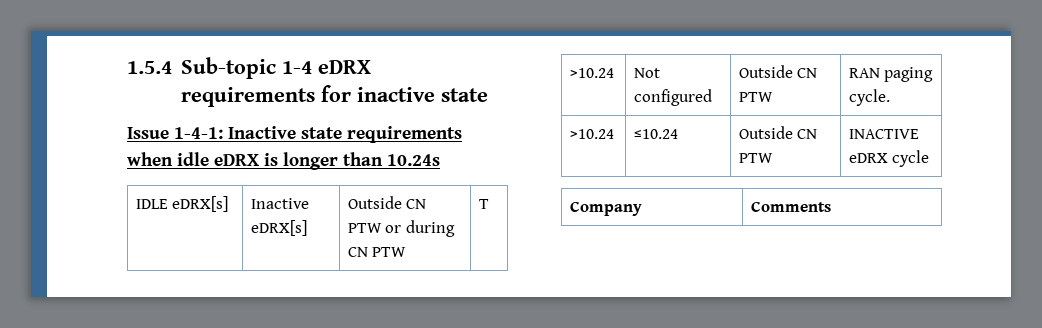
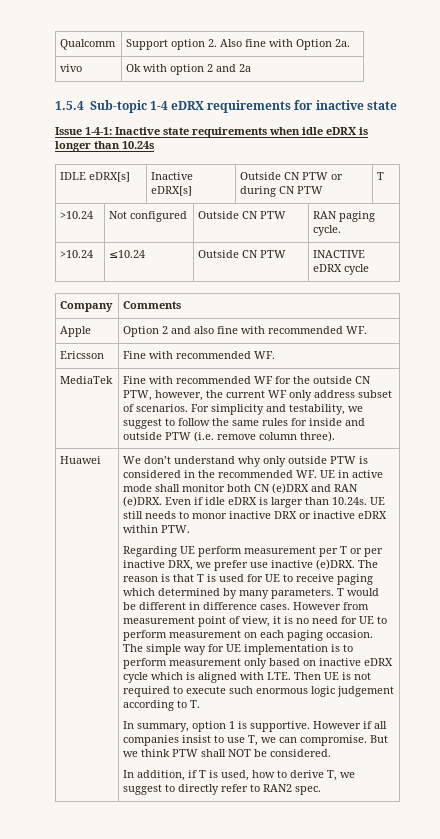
+ Qualcomm | Support option 2. Also fine with Option 2a.
+ vivo | Ok with option 2 and 2a
+ Apple | Option 2 and also fine with recommended WF.
+ Ericsson | Fine with recommended WF.
+ MediaTek | Fine with recommended WF for the outside CN PTW, however, the current WF only address subset of scenarios. For simplicity and testability, we suggest to follow the same rules for inside and outside PTW (i.e. remove column three).
+ Huawei | We don’t understand why only outside PTW is considered in the recommended WF. UE in active mode shall monitor both CN (e)DRX and RAN (e)DRX. Even if idle eDRX is larger than 10.24s. UE still needs to monor inactive DRX or inactive eDRX within PTW.
+ Regarding UE perform measurement per T or per inactive DRX, we prefer use inactive (e)DRX. The reason is that T is used for UE to receive paging which determined by many parameters. T would be different in difference cases. However from measurement point of view, it is no need for UE to perform measurement on each paging occasion. The simple way for UE implementation is to perform measurement only based on inactive eDRX cycle which is aligned with LTE. Then UE is not required to execute such enormous logic judgement according to T.
+ In summary, option 1 is supportive. However if all companies insist to use T, we can compromise. But we think PTW shall NOT be considered.
+ In addition, if T is used, how to derive T, we suggest to directly refer to RAN2 spec.

